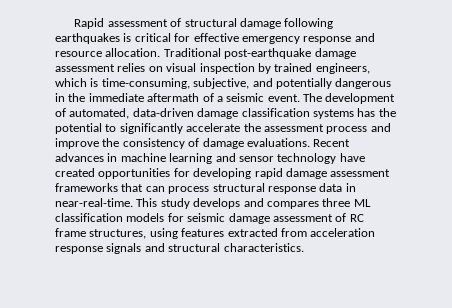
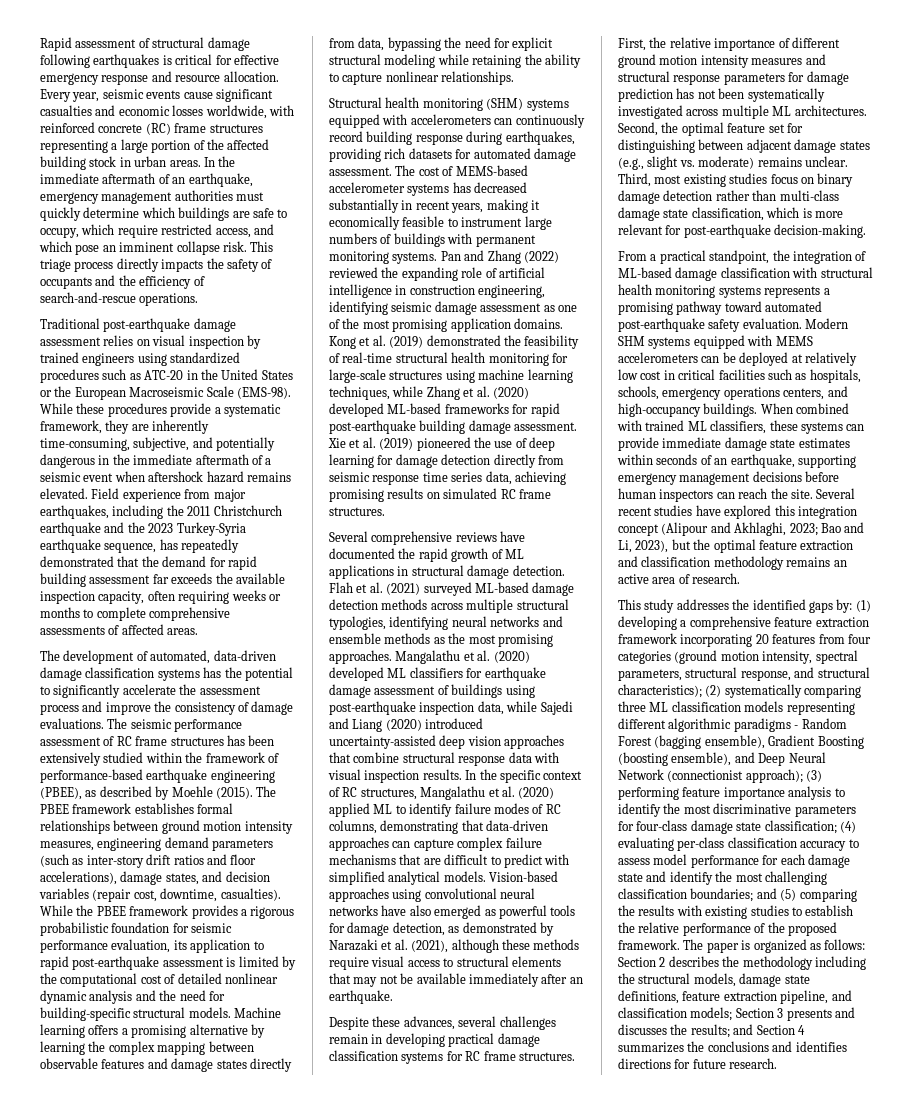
- Rapid assessment of structural damage following earthquakes is critical for effective emergency response and resource allocation. Traditional post-earthquake damage assessment relies on visual inspection by trained engineers, which is time-consuming, subjective, and potentially dangerous in the immediate aftermath of a seismic event. The development of automated, data-driven damage classification systems has the potential to significantly accelerate the assessment process and improve the consistency of damage evaluations.
+ Rapid assessment of structural damage following earthquakes is critical for effective emergency response and resource allocation. Every year, seismic events cause significant casualties and economic losses worldwide, with reinforced concrete (RC) frame structures representing a large portion of the affected building stock in urban areas. In the immediate aftermath of an earthquake, emergency management authorities must quickly determine which buildings are safe to occupy, which require restricted access, and which pose an imminent collapse risk. This triage process directly impacts the safety of occupants and the efficiency of search-and-rescue operations.
+ Traditional post-earthquake damage assessment relies on visual inspection by trained engineers using standardized procedures such as ATC-20 in the United States or the European Macroseismic Scale (EMS-98). While these procedures provide a systematic framework, they are inherently time-consuming, subjective, and potentially dangerous in the immediate aftermath of a seismic event when aftershock hazard remains elevated. Field experience from major earthquakes, including the 2011 Christchurch earthquake and the 2023 Turkey-Syria earthquake sequence, has repeatedly demonstrated that the demand for rapid building assessment far exceeds the available inspection capacity, often requiring weeks or months to complete comprehensive assessments of affected areas.
+ The development of automated, data-driven damage classification systems has the potential to significantly accelerate the assessment process and improve the consistency of damage evaluations.
- Recent advances in machine learning and sensor technology have created opportunities for developing rapid damage assessment frameworks that can process structural response data in near-real-time. This study develops and compares three ML classification models for seismic damage assessment of RC frame structures, using features extracted from acceleration response signals and structural characteristics.
+ The seismic performance assessment of RC frame structures has been extensively studied within the framework of performance-based earthquake engineering (PBEE), as described by Moehle (2015). The PBEE framework establishes formal relationships between ground motion intensity measures, engineering demand parameters (such as inter-story drift ratios and floor accelerations), damage states, and decision variables (repair cost, downtime, casualties). While the PBEE framework provides a rigorous probabilistic foundation for seismic performance evaluation, its application to rapid post-earthquake assessment is limited by the computational cost of detailed nonlinear dynamic analysis and the need for building-specific structural models. Machine learning offers a promising alternative by learning the complex mapping between observable features and damage states directly from data, bypassing the need for explicit structural modeling while retaining the ability to capture nonlinear relationships.
+ Structural health monitoring (SHM) systems equipped with accelerometers can continuously record building response during earthquakes, providing rich datasets for automated damage assessment. The cost of MEMS-based accelerometer systems has decreased substantially in recent years, making it economically feasible to instrument large numbers of buildings with permanent monitoring systems. Pan and Zhang (2022) reviewed the expanding role of artificial intelligence in construction engineering, identifying seismic damage assessment as one of the most promising application domains. Kong et al. (2019) demonstrated the feasibility of real-time structural health monitoring for large-scale structures using machine learning techniques, while Zhang et al. (2020) developed ML-based frameworks for rapid post-earthquake building damage assessment. Xie et al. (2019) pioneered the use of deep learning for damage detection directly from seismic response time series data, achieving promising results on simulated RC frame structures.
+ Several comprehensive reviews have documented the rapid growth of ML applications in structural damage detection. Flah et al. (2021) surveyed ML-based damage detection methods across multiple structural typologies, identifying neural networks and ensemble methods as the most promising approaches. Mangalathu et al. (2020) developed ML classifiers for earthquake damage assessment of buildings using post-earthquake inspection data, while Sajedi and Liang (2020) introduced uncertainty-assisted deep vision approaches that combine structural response data with visual inspection results. In the specific context of RC structures, Mangalathu et al. (2020) applied ML to identify failure modes of RC columns, demonstrating that data-driven approaches can capture complex failure mechanisms that are difficult to predict with simplified analytical models. Vision-based approaches using convolutional neural networks have also emerged as powerful tools for damage detection, as demonstrated by Narazaki et al. (2021), although these methods require visual access to structural elements that may not be available immediately after an earthquake.
+ Despite these advances, several challenges remain in developing practical damage classification systems for RC frame structures. First, the relative importance of different ground motion intensity measures and structural response parameters for damage prediction has not been systematically investigated across multiple ML architectures. Second, the optimal feature set for distinguishing between adjacent damage states (e.g., slight vs. moderate) remains unclear. Third, most existing studies focus on binary damage detection rather than multi-class damage state classification, which is more relevant for post-earthquake decision-making.
+ From a practical standpoint, the integration of ML-based damage classification with structural health monitoring systems represents a promising pathway toward automated post-earthquake safety evaluation. Modern SHM systems equipped with MEMS accelerometers can be deployed at relatively low cost in critical facilities such as hospitals, schools, emergency operations centers, and high-occupancy buildings. When combined with trained ML classifiers, these systems can provide immediate damage state estimates within seconds of an earthquake, supporting emergency management decisions before human inspectors can reach the site. Several recent studies have explored this integration concept (Alipour and Akhlaghi, 2023; Bao and Li, 2023), but the optimal feature extraction and classification methodology remains an active area of research.
+ This study addresses the identified gaps by: (1) developing a comprehensive feature extraction framework incorporating 20 features from four categories (ground motion intensity, spectral parameters, structural response, and structural characteristics); (2) systematically comparing three ML classification models representing different algorithmic paradigms - Random Forest (bagging ensemble), Gradient Boosting (boosting ensemble), and Deep Neural Network (connectionist approach); (3) performing feature importance analysis to identify the most discriminative parameters for four-class damage state classification; (4) evaluating per-class classification accuracy to assess model performance for each damage state and identify the most challenging classification boundaries; and (5) comparing the results with existing studies to establish the relative performance of the proposed framework. The paper is organized as follows: Section 2 describes the methodology including the structural models, damage state definitions, feature extraction pipeline, and classification models; Section 3 presents and discusses the results; and Section 4 summarizes the conclusions and identifies directions for future research.

